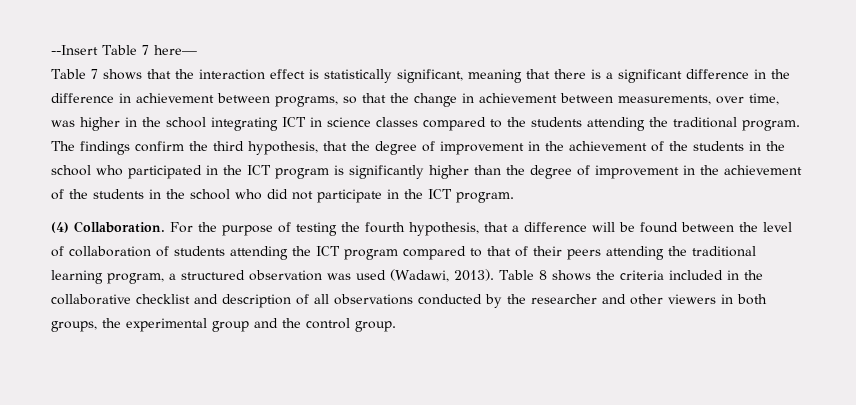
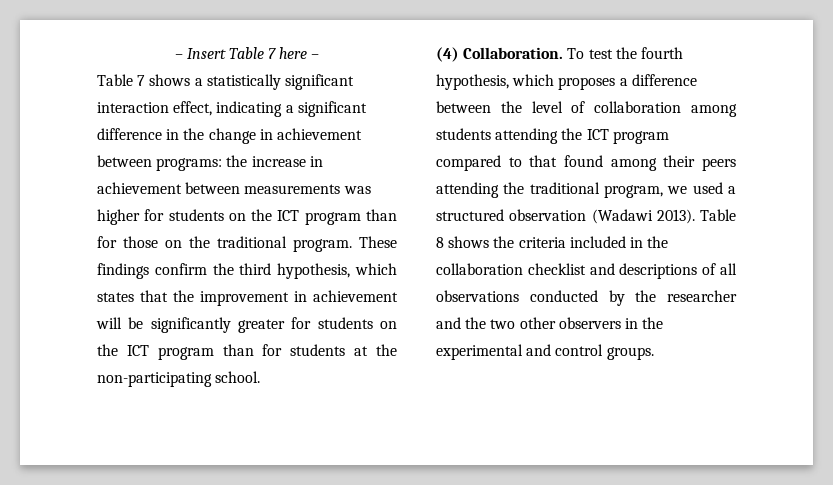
- --Insert Table 7 here—
- Table 7 shows that the interaction effect is statistically significant, meaning that there is a significant difference in the difference in achievement between programs, so that the change in achievement between measurements, over time, was higher in the school integrating ICT in science classes compared to the students attending the traditional program.
+ – Insert Table 7 here –
+ Table 7 shows a statistically significant interaction effect, indicating a significant difference in the change in achievement between programs: the increase in achievement between measurements was higher for students on the ICT program than for those on the traditional program.
- The findings confirm the third hypothesis, that the degree of improvement in the achievement of the students in the school who participated in the ICT program is significantly higher than the degree of improvement in the achievement of the students in the school who did not participate in the ICT program.
- (4) Collaboration. For the purpose of testing the fourth hypothesis, that a difference will be found between the level of collaboration of students attending the ICT program compared to that of their peers attending the traditional learning program, a structured observation was used (Wadawi, 2013).
+ These findings confirm the third hypothesis, which states that the improvement in achievement will be significantly greater for students on the ICT program than for students at the non-participating school.
+ (4) Collaboration. To test the fourth hypothesis, which proposes a difference between the level of collaboration among students attending the ICT program compared to that found among their peers attending the traditional program, we used a structured observation (Wadawi 2013).
- Table 8 shows the criteria included in the collaborative checklist and description of all observations conducted by the researcher and other viewers in both groups, the experimental group and the control group.
+ Table 8 shows the criteria included in the collaboration checklist and descriptions of all observations conducted by the researcher and the two other observers in the experimental and control groups.

